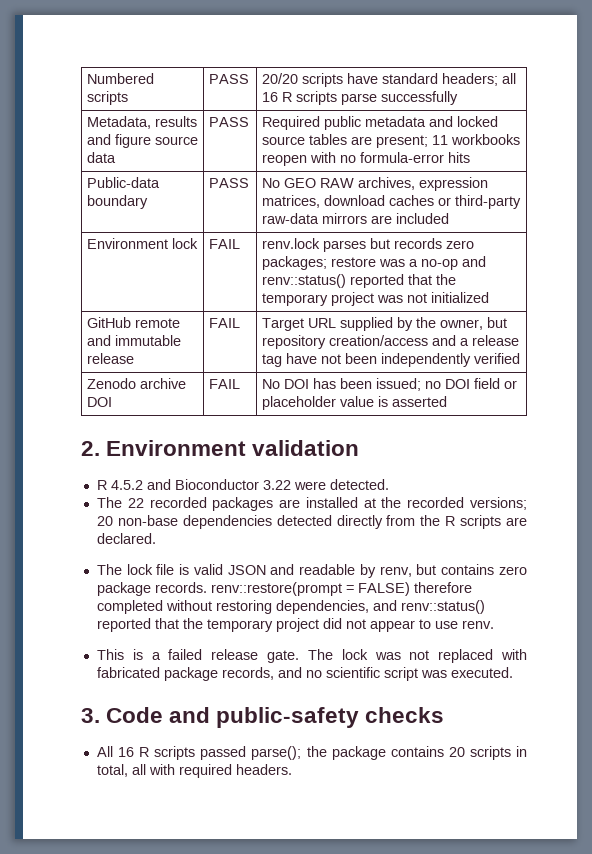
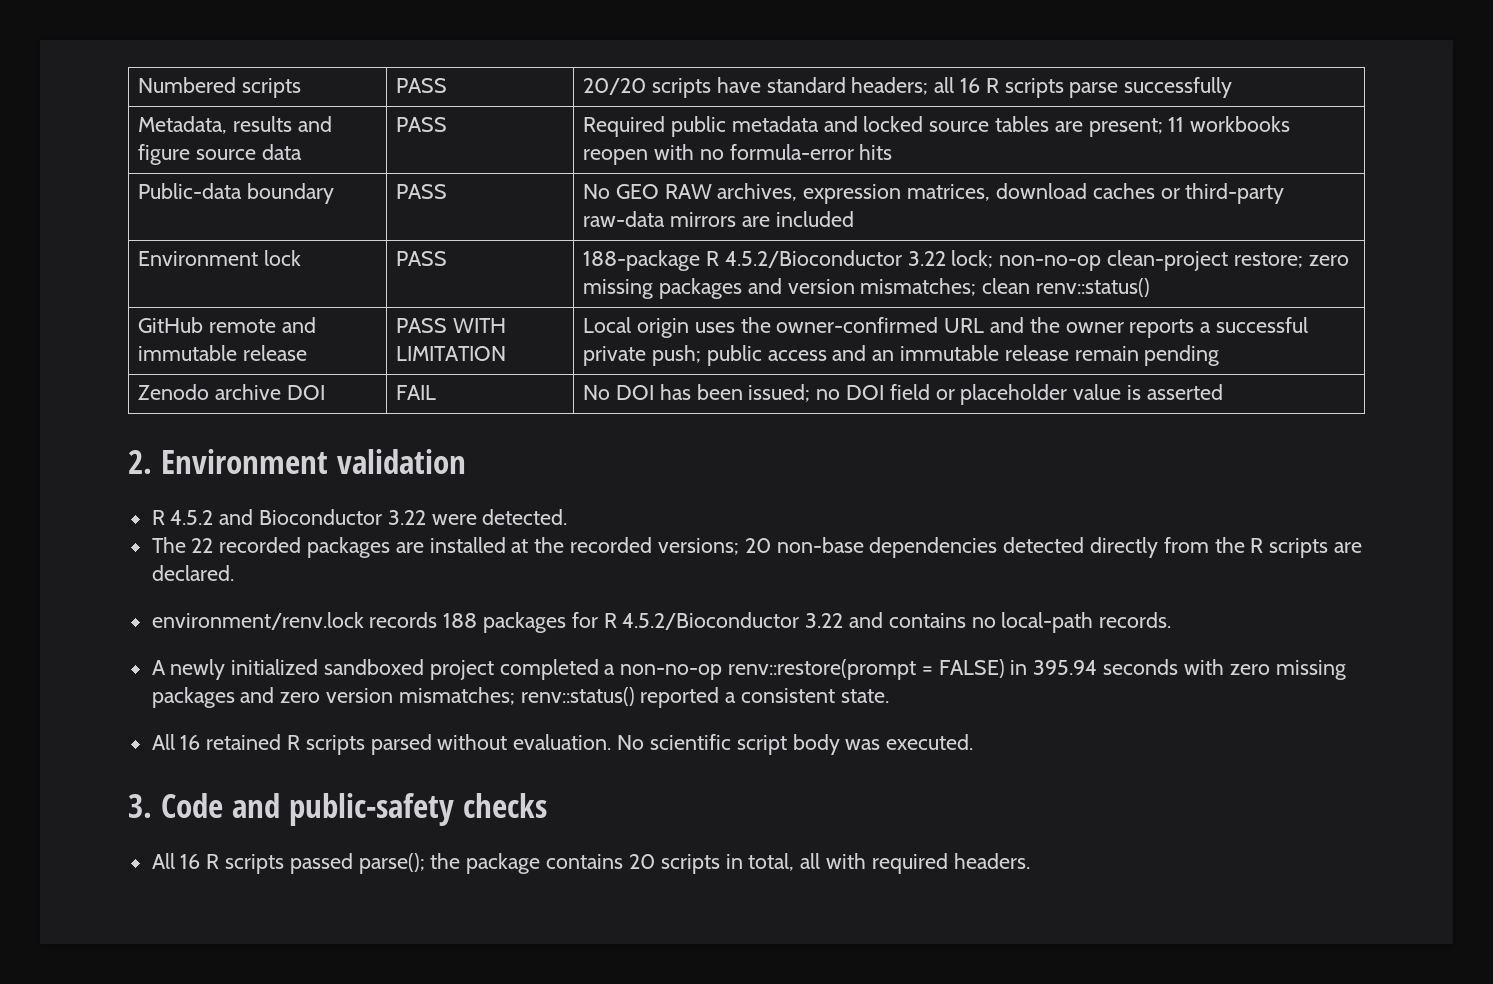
- Environment lock | FAIL | renv.lock parses but records zero packages; restore was a no-op and renv::status() reported that the temporary project was not initialized
+ Environment lock | PASS | 188-package R 4.5.2/Bioconductor 3.22 lock; non-no-op clean-project restore; zero missing packages and version mismatches; clean renv::status()
- GitHub remote and immutable release | FAIL | Target URL supplied by the owner, but repository creation/access and a release tag have not been independently verified
+ GitHub remote and immutable release | PASS WITH LIMITATION | Local origin uses the owner-confirmed URL and the owner reports a successful private push; public access and an immutable release remain pending
- The lock file is valid JSON and readable by renv, but contains zero package records. renv::restore(prompt = FALSE) therefore completed without restoring dependencies, and renv::status() reported that the temporary project did not appear to use renv.
- This is a failed release gate. The lock was not replaced with fabricated package records, and no scientific script was executed.
+ environment/renv.lock records 188 packages for R 4.5.2/Bioconductor 3.22 and contains no local-path records.
+ A newly initialized sandboxed project completed a non-no-op renv::restore(prompt = FALSE) in 395.94 seconds with zero missing packages and zero version mismatches; renv::status() reported a consistent state.
+ All 16 retained R scripts parsed without evaluation. No scientific script body was executed.

